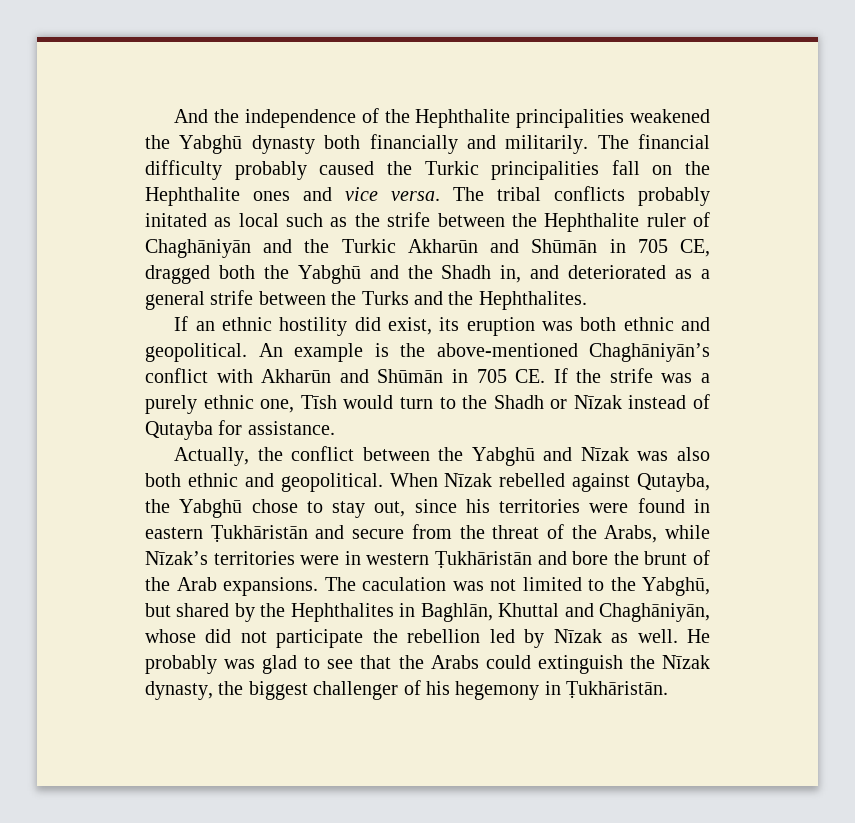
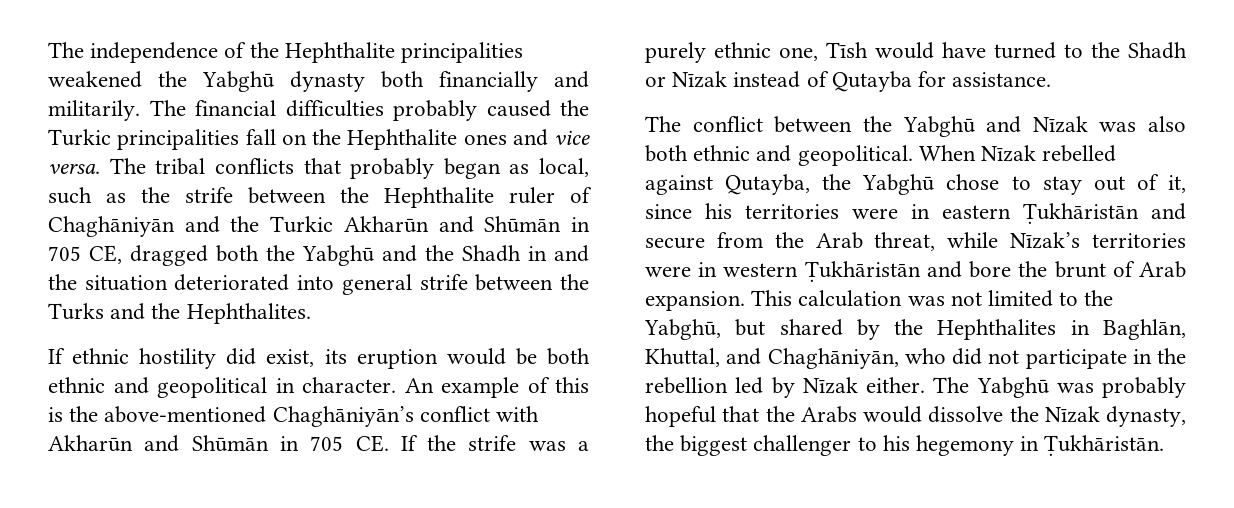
- And the independence of the Hephthalite principalities weakened the Yabghū dynasty both financially and militarily.
+ The independence of the Hephthalite principalities weakened the Yabghū dynasty both financially and militarily.
- The financial difficulty probably caused the Turkic principalities fall on the Hephthalite ones and vice versa.
+ The financial difficulties probably caused the Turkic principalities fall on the Hephthalite ones and vice versa.
- The tribal conflicts probably initated as local such as the strife between the Hephthalite ruler of Chaghāniyān and the Turkic Akharūn and Shūmān in 705 CE, dragged both the Yabghū and the Shadh in, and deteriorated as a general strife between the Turks and the Hephthalites.
+ The tribal conflicts that probably began as local, such as the strife between the Hephthalite ruler of Chaghāniyān and the Turkic Akharūn and Shūmān in 705 CE, dragged both the Yabghū and the Shadh in and the situation deteriorated into general strife between the Turks and the Hephthalites.
- If an ethnic hostility did exist, its eruption was both ethnic and geopolitical. An example is the above-mentioned Chaghāniyān’s conflict with Akharūn and Shūmān in 705 CE. If the strife was a purely ethnic one, Tīsh would turn to the Shadh or Nīzak instead of Qutayba for assistance.
+ If ethnic hostility did exist, its eruption would be both ethnic and geopolitical in character. An example of this is the above-mentioned Chaghāniyān’s conflict with Akharūn and Shūmān in 705 CE. If the strife was a purely ethnic one, Tīsh would have turned to the Shadh or Nīzak instead of Qutayba for assistance.
- Actually, the conflict between the Yabghū and Nīzak was also both ethnic and geopolitical.
+ The conflict between the Yabghū and Nīzak was also both ethnic and geopolitical.
- When Nīzak rebelled against Qutayba, the Yabghū chose to stay out, since his territories were found in eastern Ṭukhāristān and secure from the threat of the Arabs, while Nīzak’s territories were in western Ṭukhāristān and bore the brunt of the Arab expansions. The caculation was not limited to the Yabghū, but shared by the Hephthalites in Baghlān, Khuttal and Chaghāniyān, whose did not participate the rebellion led by Nīzak as well. He probably was glad to see that the Arabs could extinguish the Nīzak dynasty, the biggest challenger of his hegemony in Ṭukhāristān.
+ When Nīzak rebelled against Qutayba, the Yabghū chose to stay out of it, since his territories were in eastern Ṭukhāristān and secure from the Arab threat, while Nīzak’s territories were in western Ṭukhāristān and bore the brunt of Arab expansion. This calculation was not limited to the Yabghū, but shared by the Hephthalites in Baghlān, Khuttal, and Chaghāniyān, who did not participate in the rebellion led by Nīzak either. The Yabghū was probably hopeful that the Arabs would dissolve the Nīzak dynasty, the biggest challenger to his hegemony in Ṭukhāristān.

